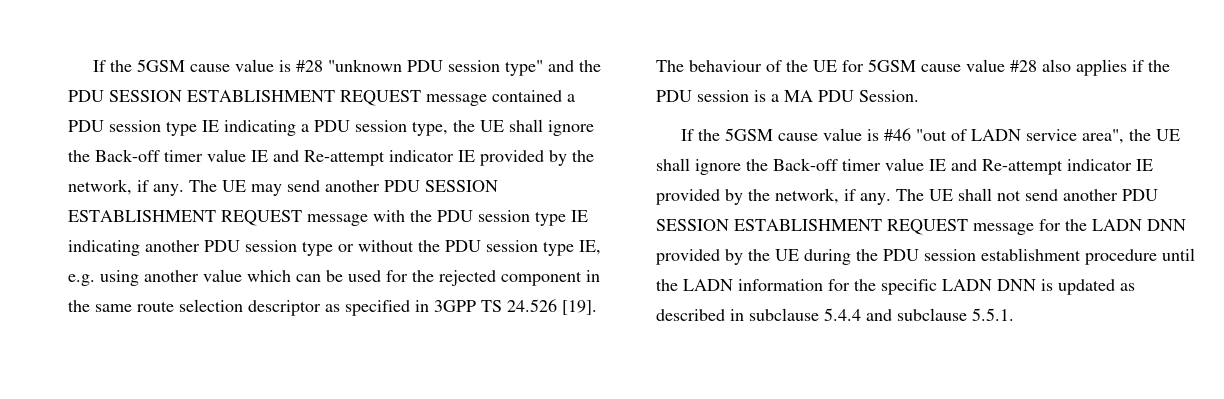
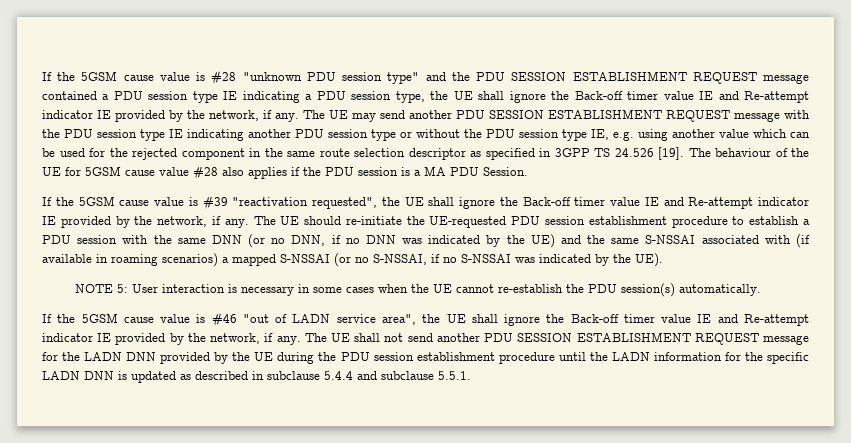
+ If the 5GSM cause value is #39 "reactivation requested", the UE shall ignore the Back-off timer value IE and Re-attempt indicator IE provided by the network, if any. The UE should re-initiate the UE-requested PDU session establishment procedure to establish a PDU session with the same DNN (or no DNN, if no DNN was indicated by the UE) and the same S-NSSAI associated with (if available in roaming scenarios) a mapped S-NSSAI (or no S-NSSAI, if no S-NSSAI was indicated by the UE).
+ NOTE 5: User interaction is necessary in some cases when the UE cannot re-establish the PDU session(s) automatically.

